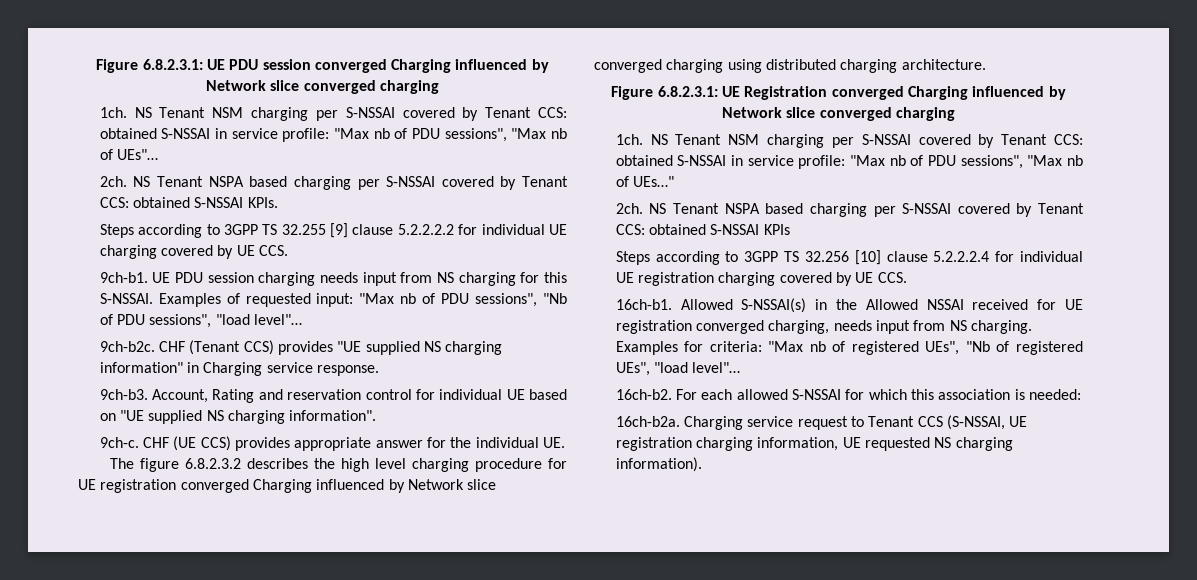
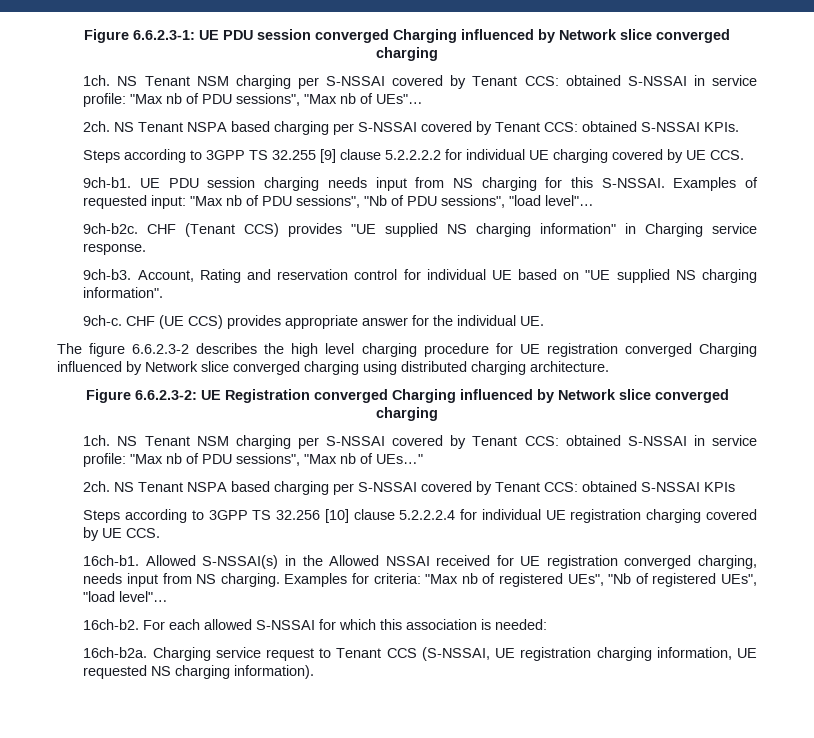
- Figure 6.8.2.3.1: UE PDU session converged Charging influenced by Network slice converged charging
+ Figure 6.6.2.3-1: UE PDU session converged Charging influenced by Network slice converged charging
- The figure 6.8.2.3.2 describes the high level charging procedure for UE registration converged Charging influenced by Network slice converged charging using distributed charging architecture.
+ The figure 6.6.2.3-2 describes the high level charging procedure for UE registration converged Charging influenced by Network slice converged charging using distributed charging architecture.
- Figure 6.8.2.3.1: UE Registration converged Charging influenced by Network slice converged charging
+ Figure 6.6.2.3-2: UE Registration converged Charging influenced by Network slice converged charging

